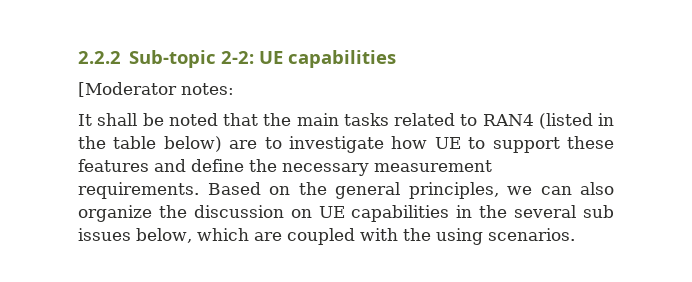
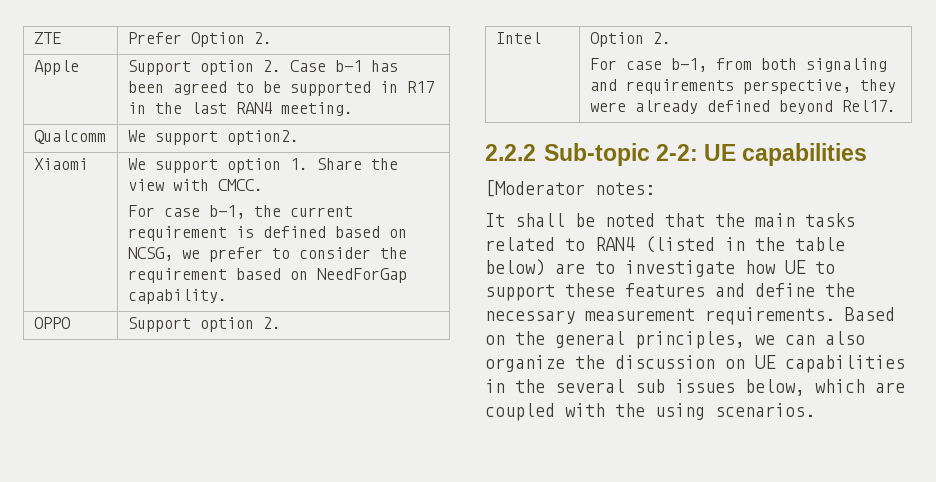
+ ZTE | Prefer Option 2.
+ Apple | Support option 2. Case b-1 has been agreed to be supported in R17 in the last RAN4 meeting.
+ Qualcomm | We support option2.
+ Xiaomi | We support option 1. Share the view with CMCC.
+ For case b-1, the current requirement is defined based on NCSG, we prefer to consider the requirement based on NeedForGap capability.
+ OPPO | Support option 2.
+ Intel | Option 2.
+ For case b-1, from both signaling and requirements perspective, they were already defined beyond Rel17.

